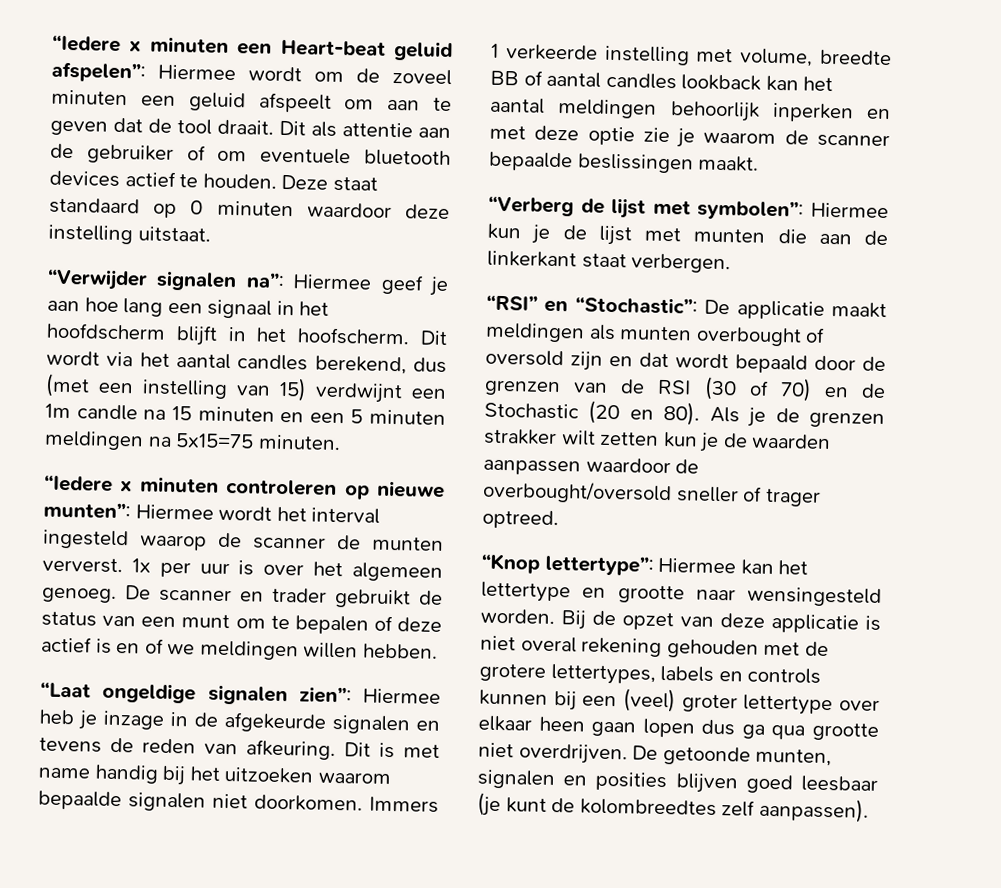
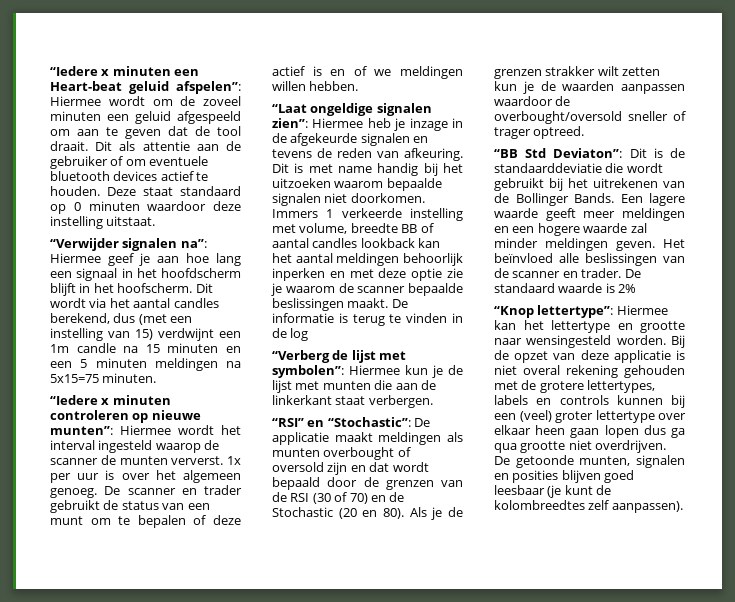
- “Iedere x minuten een Heart-beat geluid afspelen”: Hiermee wordt om de zoveel minuten een geluid afspeelt om aan te geven dat de tool draait.
+ “Iedere x minuten een Heart-beat geluid afspelen”: Hiermee wordt om de zoveel minuten een geluid afgespeeld om aan te geven dat de tool draait.
+ De informatie is terug te vinden in de log
+ “BB Std Deviaton”: Dit is de standaarddeviatie die wordt gebruikt bij het uitrekenen van de Bollinger Bands. Een lagere waarde geeft meer meldingen en een hogere waarde zal minder meldingen geven. Het beïnvloed alle beslissingen van de scanner en trader. De standaard waarde is 2%

